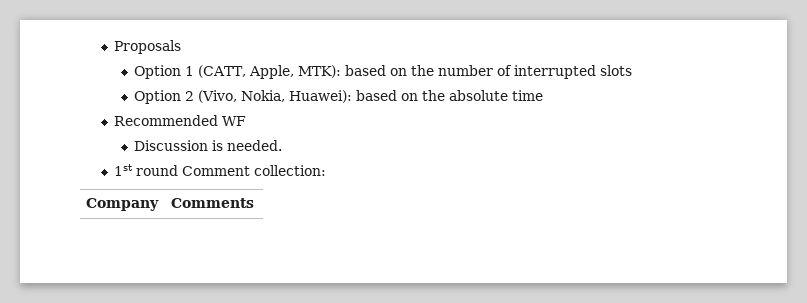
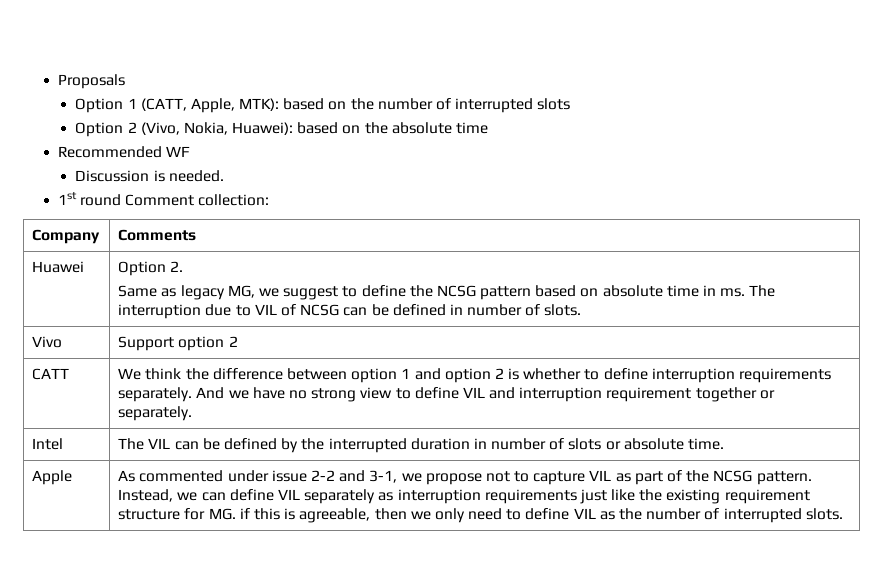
+ Huawei | Option 2.
+ Same as legacy MG, we suggest to define the NCSG pattern based on absolute time in ms. The interruption due to VIL of NCSG can be defined in number of slots.
+ Vivo | Support option 2
+ CATT | We think the difference between option 1 and option 2 is whether to define interruption requirements separately. And we have no strong view to define VIL and interruption requirement together or separately.
+ Intel | The VIL can be defined by the interrupted duration in number of slots or absolute time.
+ Apple | As commented under issue 2-2 and 3-1, we propose not to capture VIL as part of the NCSG pattern. Instead, we can define VIL separately as interruption requirements just like the existing requirement structure for MG. if this is agreeable, then we only need to define VIL as the number of interrupted slots.

